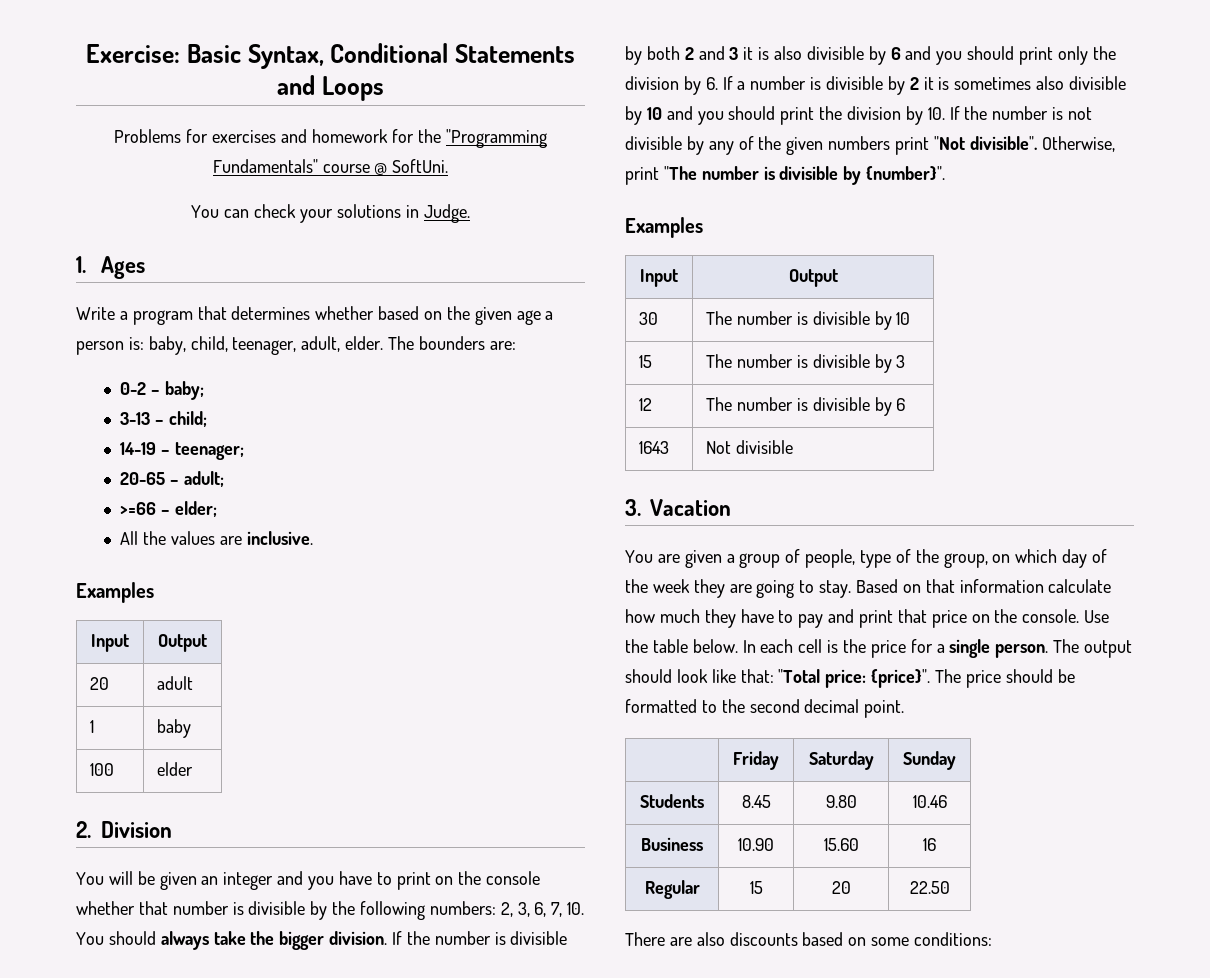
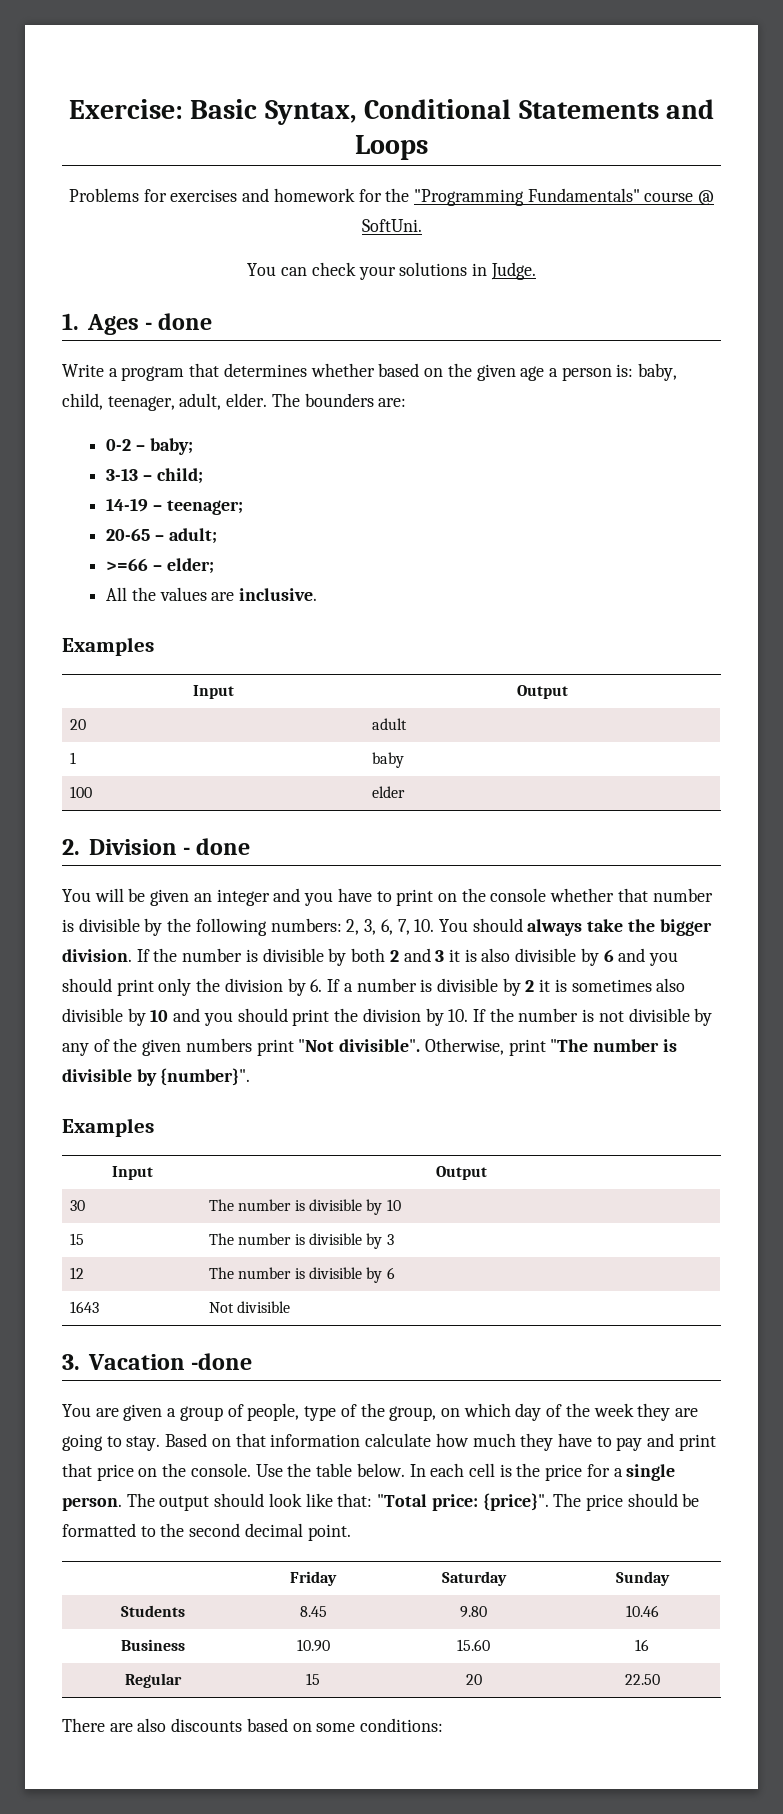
- 1. Ages
+ 1. Ages - done
- 2. Division
+ 2. Division - done
- 3. Vacation
+ 3. Vacation -done

